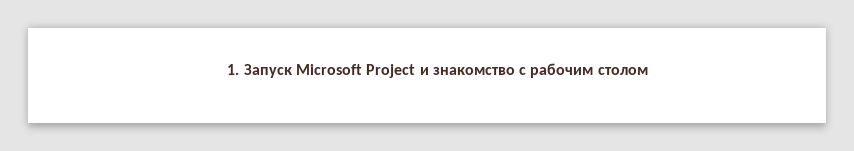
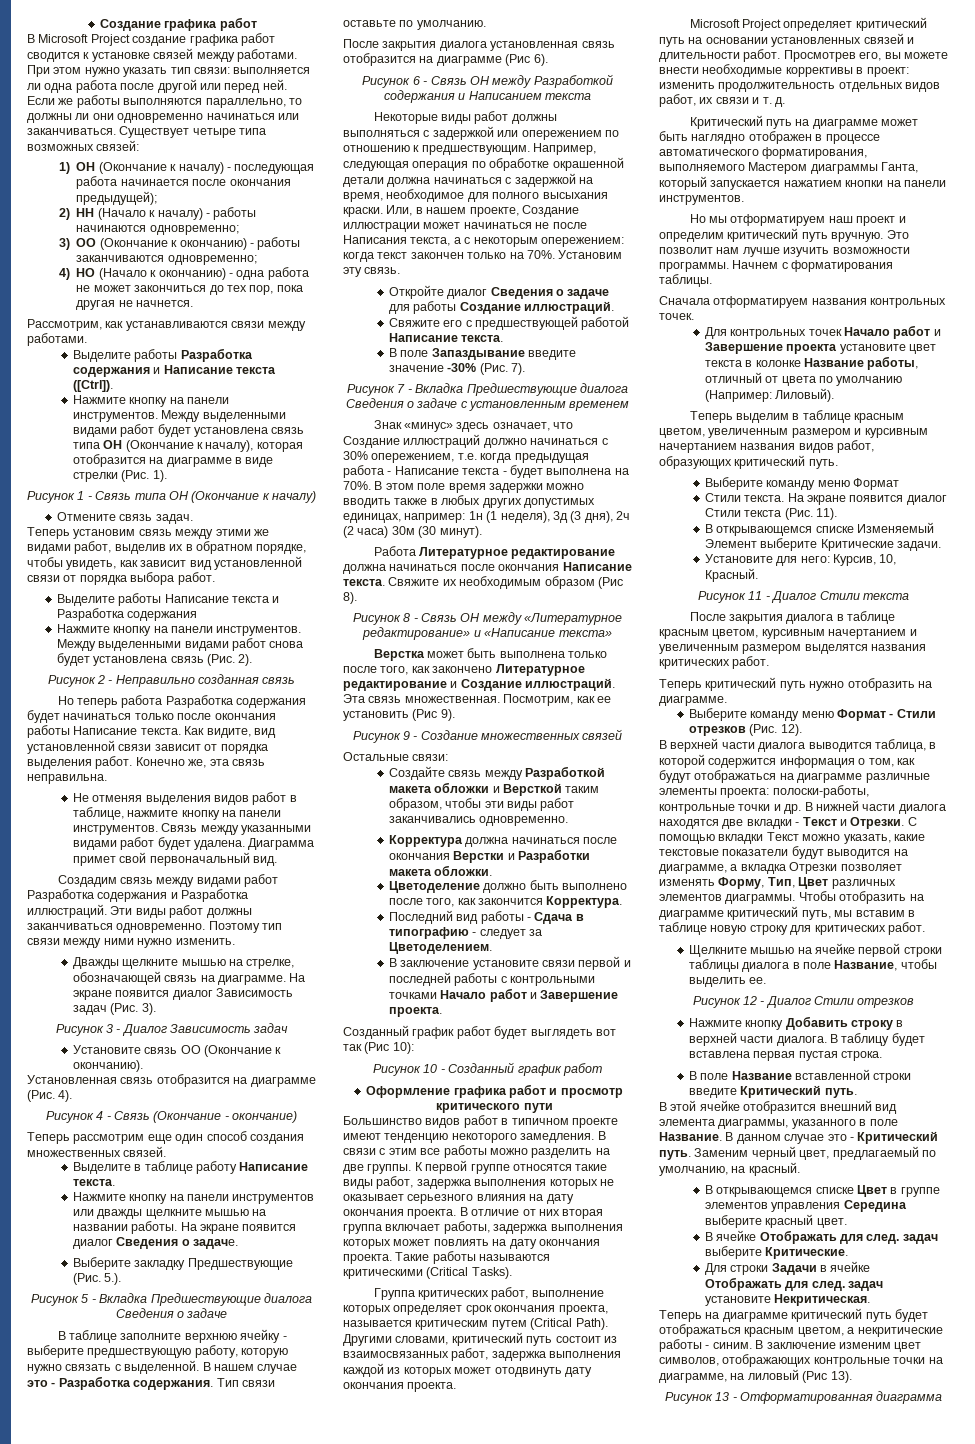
- 1. Запуск Microsoft Project и знакомство с рабочим столом
+ Создание графика работ
+ В Microsoft Project создание графика работ сводится к установке связей между работами. При этом нужно указать тип связи: выполняется ли одна работа после другой или перед ней. Если же работы выполняются параллельно, то должны ли они одновременно начинаться или заканчиваться. Существует четыре типа возможных связей:
+ 1) ОН (Окончание к началу) - последующая работа начинается после окончания предыдущей);
+ 2) НН (Начало к началу) - работы начинаются одновременно;
+ 3) ОО (Окончание к окончанию) - работы заканчиваются одновременно;
+ 4) НО (Начало к окончанию) - одна работа не может закончиться до тех пор, пока другая не начнется.
+ Рассмотрим, как устанавливаются связи между работами.
+ Выделите работы Разработка содержания и Написание текста ([Ctrl]).
+ Нажмите кнопку на панели инструментов. Между выделенными видами работ будет установлена связь типа ОН (Окончание к началу), которая отобразится на диаграмме в виде стрелки (Рис. 1).
+ Рисунок 1 - Связь типа ОН (Окончание к началу)
+ Отмените связь задач.
+ Теперь установим связь между этими же видами работ, выделив их в обратном порядке, чтобы увидеть, как зависит вид установленной связи от порядка выбора работ.
+ Выделите работы Написание текста и Разработка содержания
+ Нажмите кнопку на панели инструментов. Между выделенными видами работ снова будет установлена связь (Рис. 2).
+ Рисунок 2 - Неправильно созданная связь
+ Но теперь работа Разработка содержания будет начинаться только после окончания работы Написание текста. Как видите, вид установленной связи зависит от порядка выделения работ. Конечно же, эта связь неправильна.
+ Не отменяя выделения видов работ в таблице, нажмите кнопку на панели инструментов. Связь между указанными видами работ будет удалена. Диаграмма примет свой первоначальный вид.
+ Создадим связь между видами работ Разработка содержания и Разработка иллюстраций. Эти виды работ должны заканчиваться одновременно. Поэтому тип связи между ними нужно изменить.
+ Дважды щелкните мышью на стрелке, обозначающей связь на диаграмме. На экране появится диалог Зависимость задач (Рис. 3).
+ Рисунок 3 - Диалог Зависимость задач
+ Установите связь ОО (Окончание к окончанию).
+ Установленная связь отобразится на диаграмме (Рис. 4).
+ Рисунок 4 - Связь (Окончание - окончание)
+ Теперь рассмотрим еще один способ создания множественных связей.
+ Выделите в таблице работу Написание текста.
+ Нажмите кнопку на панели инструментов или дважды щелкните мышью на названии работы. На экране появится диалог Сведения о задаче.
+ Выберите закладку Предшествующие (Рис. 5.).
+ Рисунок 5 - Вкладка Предшествующие диалога Сведения о задаче
+ В таблице заполните верхнюю ячейку - выберите предшествующую работу, которую нужно связать с выделенной. В нашем случае это - Разработка содержания. Тип связи оставьте по умолчанию.
+ После закрытия диалога установленная связь отобразится на диаграмме (Рис 6).
+ Рисунок 6 - Связь ОН между Разработкой содержания и Написанием текста
+ Некоторые виды работ должны выполняться с задержкой или опережением по отношению к предшествующим. Например, следующая операция по обработке окрашенной детали должна начинаться с задержкой на время, необходимое для полного высыхания краски. Или, в нашем проекте, Создание иллюстрации может начинаться не после Написания текста, а с некоторым опережением: когда текст закончен только на 70%. Установим эту связь.
+ Откройте диалог Сведения о задаче для работы Создание иллюстраций.
+ Свяжите его с предшествующей работой Написание текста.
+ В поле Запаздывание введите значение -30% (Рис. 7).
+ Рисунок 7 - Вкладка Предшествующие диалога Сведения о задаче с установленным временем
+ Знак «минус» здесь означает, что Создание иллюстраций должно начинаться с 30% опережением, т.е. когда предыдущая работа - Написание текста - будет выполнена на 70%. В этом поле время задержки можно вводить также в любых других допустимых единицах, например: 1н (1 неделя), 3д (3 дня), 2ч (2 часа) 30м (30 минут).
+ Работа Литературное редактирование должна начинаться после окончания Написание текста. Свяжите их необходимым образом (Рис 8).
+ Рисунок 8 - Связь ОН между «Литературное редактирование» и «Написание текста»
+ Верстка может быть выполнена только после того, как закончено Литературное редактирование и Создание иллюстраций. Эта связь множественная. Посмотрим, как ее установить (Рис 9).
+ Рисунок 9 - Создание множественных связей
+ Остальные связи:
+ Создайте связь между Разработкой макета обложки и Версткой таким образом, чтобы эти виды работ заканчивались одновременно.
+ Корректура должна начинаться после окончания Верстки и Разработки макета обложки.
+ Цветоделение должно быть выполнено после того, как закончится Корректура.
+ Последний вид работы - Сдача в типографию - следует за Цветоделением.
+ В заключение установите связи первой и последней работы с контрольными точками Начало работ и Завершение проекта.
+ Созданный график работ будет выглядеть вот так (Рис 10):
+ Рисунок 10 - Созданный график работ
+ Оформление графика работ и просмотр критического пути
+ Большинство видов работ в типичном проекте имеют тенденцию некоторого замедления. В связи с этим все работы можно разделить на две группы. К первой группе относятся такие виды работ, задержка выполнения которых не оказывает серьезного влияния на дату окончания проекта. В отличие от них вторая группа включает работы, задержка выполнения которых может повлиять на дату окончания проекта. Такие работы называются критическими (Critical Tasks).
+ Группа критических работ, выполнение которых определяет срок окончания проекта, называется критическим путем (Critical Path). Другими словами, критический путь состоит из взаимосвязанных работ, задержка выполнения каждой из которых может отодвинуть дату окончания проекта.
+ Microsoft Project определяет критический путь на основании установленных связей и длительности работ. Просмотрев его, вы можете внести необходимые коррективы в проект: изменить продолжительность отдельных видов работ, их связи и т. д.
+ Критический путь на диаграмме может быть наглядно отображен в процессе автоматического форматирования, выполняемого Мастером диаграммы Ганта, который запускается нажатием кнопки на панели инструментов.
+ Но мы отформатируем наш проект и определим критический путь вручную. Это позволит нам лучше изучить возможности программы. Начнем с форматирования таблицы.
+ Сначала отформатируем названия контрольных точек.
+ Для контрольных точек Начало работ и Завершение проекта установите цвет текста в колонке Название работы, отличный от цвета по умолчанию (Например: Лиловый).
+ Теперь выделим в таблице красным цветом, увеличенным размером и курсивным начертанием названия видов работ, образующих критический путь.
+ Выберите команду меню Формат
+ Стили текста. На экране появится диалог Стили текста (Рис. 11).
+ В открывающемся списке Изменяемый Элемент выберите Критические задачи.
+ Установите для него: Курсив, 10, Красный.
+ Рисунок 11 - Диалог Стили текста
+ После закрытия диалога в таблице красным цветом, курсивным начертанием и увеличенным размером выделятся названия критических работ.
+ Теперь критический путь нужно отобразить на диаграмме.
+ Выберите команду меню Формат - Стили отрезков (Рис. 12).
+ В верхней части диалога выводится таблица, в которой содержится информация о том, как будут отображаться на диаграмме различные элементы проекта: полоски-работы, контрольные точки и др. В нижней части диалога находятся две вкладки - Текст и Отрезки. С помощью вкладки Текст можно указать, какие текстовые показатели будут выводится на диаграмме, а вкладка Отрезки позволяет изменять Форму, Тип, Цвет различных элементов диаграммы. Чтобы отобразить на диаграмме критический путь, мы вставим в таблице новую строку для критических работ.
+ Щелкните мышью на ячейке первой строки таблицы диалога в поле Название, чтобы выделить ее.
+ Рисунок 12 - Диалог Стили отрезков
+ Нажмите кнопку Добавить строку в верхней части диалога. В таблицу будет вставлена первая пустая строка.
+ В поле Название вставленной строки введите Критический путь.
+ В этой ячейке отобразится внешний вид элемента диаграммы, указанного в поле Название. В данном случае это - Критический путь. Заменим черный цвет, предлагаемый по умолчанию, на красный.
+ В открывающемся списке Цвет в группе элементов управления Середина выберите красный цвет.
+ В ячейке Отображать для след. задач выберите Критические.
+ Для строки Задачи в ячейке Отображать для след. задач установите Некритическая.
+ Теперь на диаграмме критический путь будет отображаться красным цветом, а некритические работы - синим. В заключение изменим цвет символов, отображающих контрольные точки на диаграмме, на лиловый (Рис 13).
+ Рисунок 13 - Отформатированная диаграмма

